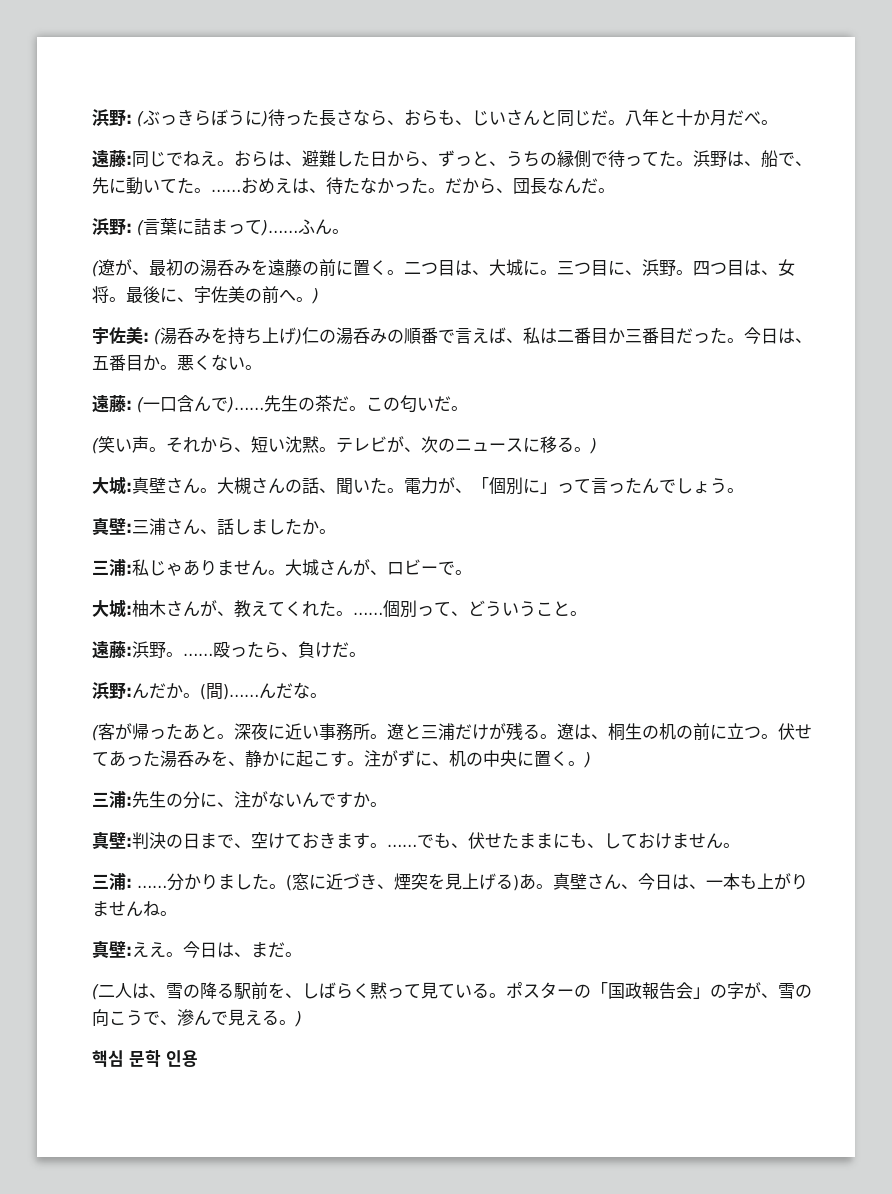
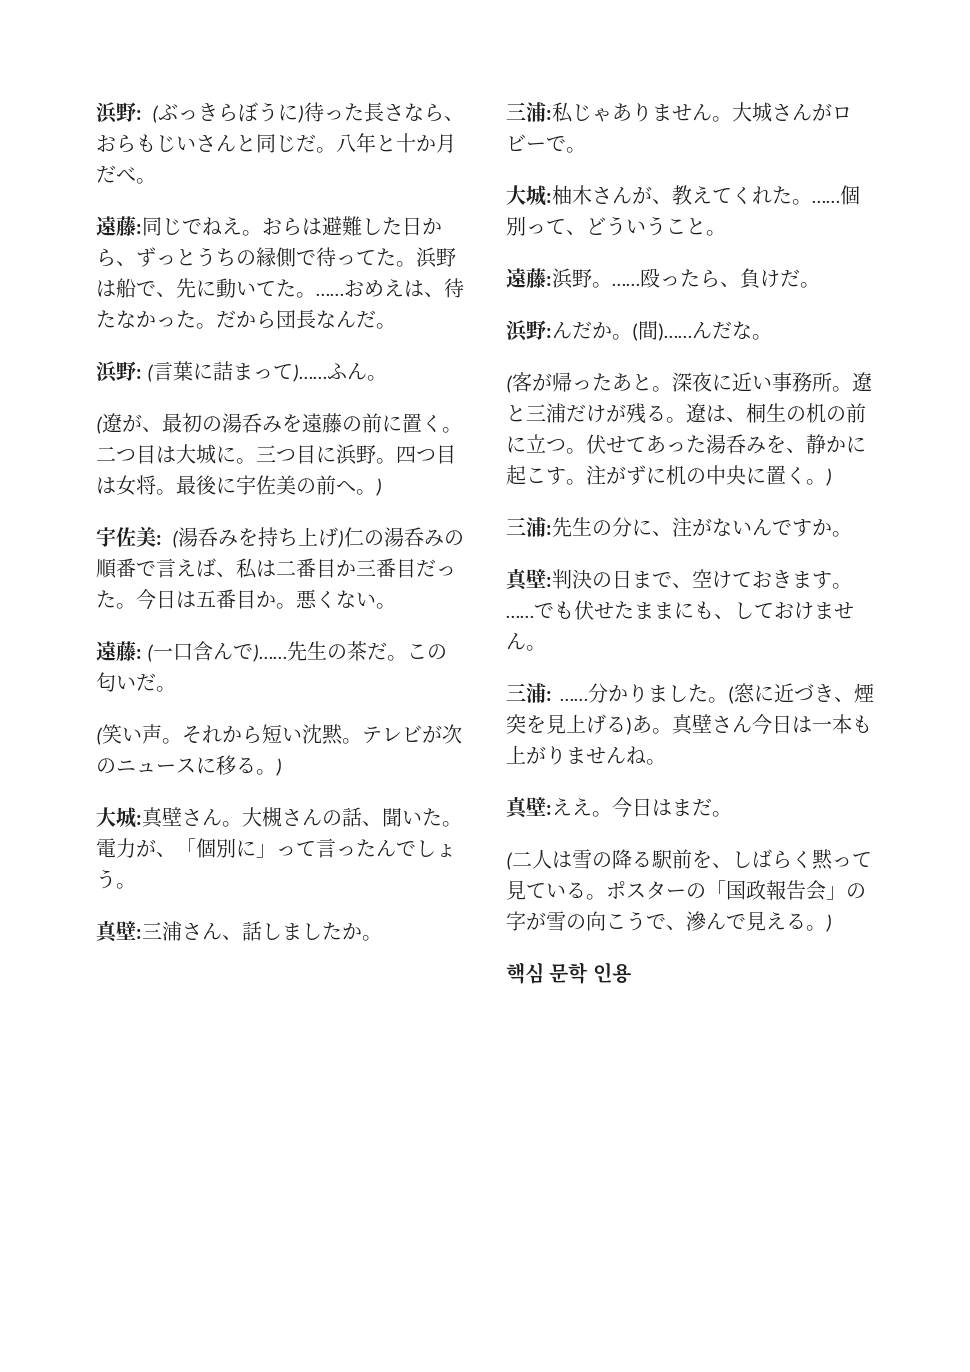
- 浜野: (ぶっきらぼうに)待った長さなら、おらも、じいさんと同じだ。
+ 浜野: (ぶっきらぼうに)待った長さなら、おらもじいさんと同じだ。
- おらは、避難した日から、ずっと、うちの縁側で待ってた。
+ おらは避難した日から、ずっとうちの縁側で待ってた。
- 浜野は、船で、先に動いてた。
+ 浜野は船で、先に動いてた。
- だから、団長なんだ。
+ だから団長なんだ。
- 二つ目は、大城に。
+ 二つ目は大城に。
- 三つ目に、浜野。
+ 三つ目に浜野。
- 四つ目は、女将。
+ 四つ目は女将。
- 最後に、宇佐美の前へ。)
+ 最後に宇佐美の前へ。)
- 今日は、五番目か。
+ 今日は五番目か。
- それから、短い沈黙。
+ それから短い沈黙。
- テレビが、次のニュースに移る。)
+ テレビが次のニュースに移る。)
- 大城さんが、ロビーで。
+ 大城さんがロビーで。
- 注がずに、机の中央に置く。)
+ 注がずに机の中央に置く。)
- でも、伏せたままにも、しておけません。
+ でも伏せたままにも、しておけません。
- 真壁さん、今日は、一本も上がりませんね。
+ 真壁さん今日は一本も上がりませんね。
- 今日は、まだ。
+ 今日はまだ。
- (二人は、雪の降る駅前を、しばらく黙って見ている。
+ (二人は雪の降る駅前を、しばらく黙って見ている。
- ポスターの「国政報告会」の字が、雪の向こうで、滲んで見える。)
+ ポスターの「国政報告会」の字が雪の向こうで、滲んで見える。)

